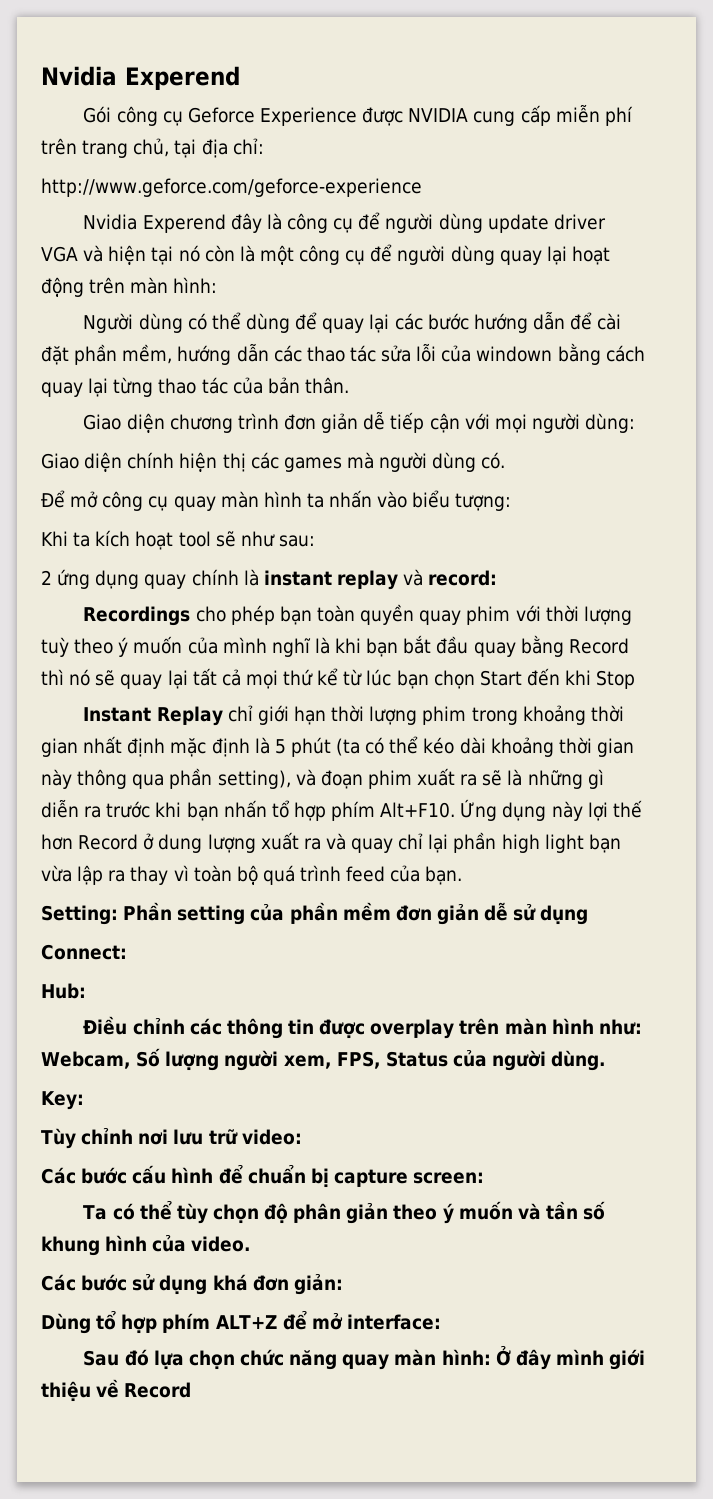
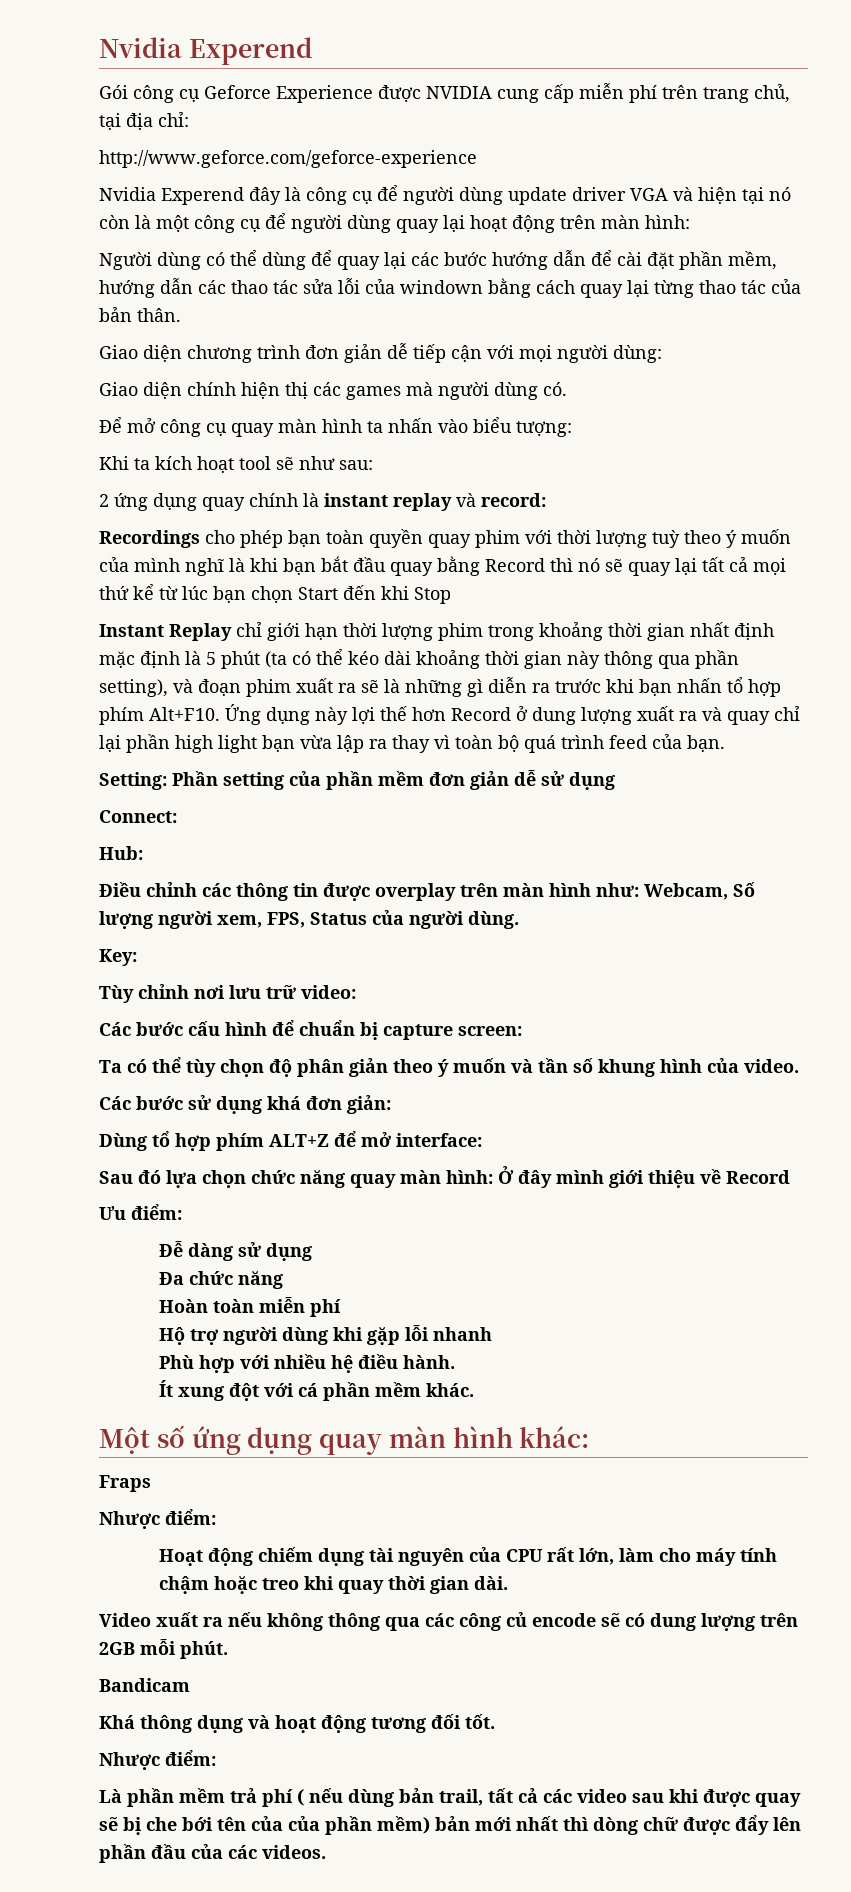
+ Ưu điểm:
+ Đễ dàng sử dụng
+ Đa chức năng
+ Hoàn toàn miễn phí
+ Hộ trợ người dùng khi gặp lỗi nhanh
+ Phù hợp với nhiều hệ điều hành.
+ Ít xung đột với cá phần mềm khác.
+ Một số ứng dụng quay màn hình khác:
+ Fraps
+ Nhược điểm:
+ Hoạt động chiếm dụng tài nguyên của CPU rất lớn, làm cho máy tính chậm hoặc treo khi quay thời gian dài.
+ Video xuất ra nếu không thông qua các công củ encode sẽ có dung lượng trên 2GB mỗi phút.
+ Bandicam
+ Khá thông dụng và hoạt động tương đối tốt.
+ Nhược điểm:
+ Là phần mềm trả phí ( nếu dùng bản trail, tất cả các video sau khi được quay sẽ bị che bới tên của của phần mềm) bản mới nhất thì dòng chữ được đẩy lên phần đầu của các videos.

